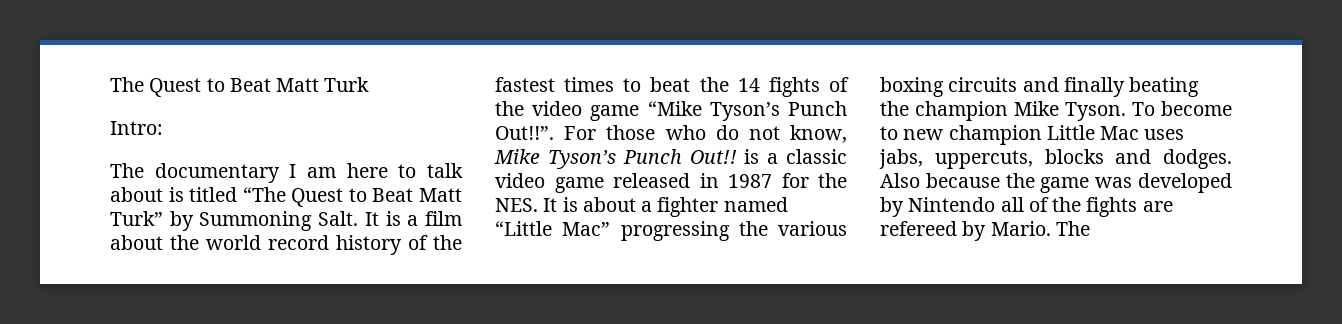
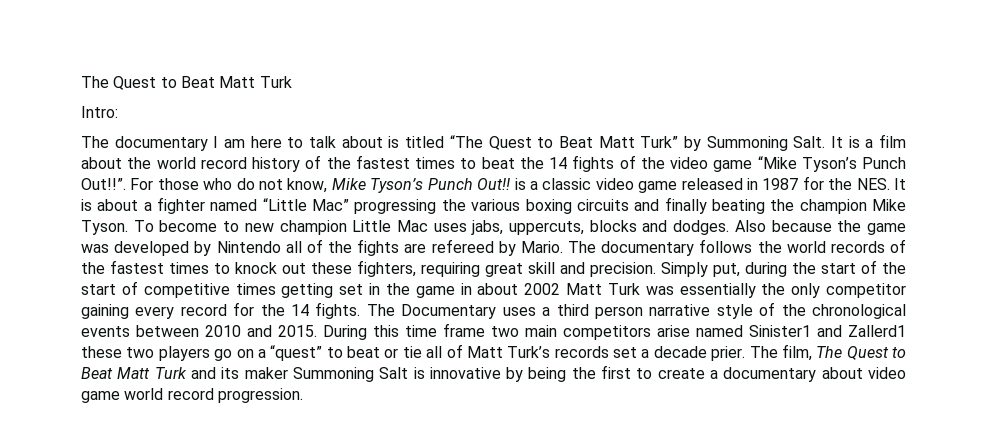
- Also because the game was developed by Nintendo all of the fights are refereed by Mario. The
+ Also because the game was developed by Nintendo all of the fights are refereed by Mario. The documentary follows the world records of the fastest times to knock out these fighters, requiring great skill and precision. Simply put, during the start of the start of competitive times getting set in the game in about 2002 Matt Turk was essentially the only competitor gaining every record for the 14 fights. The Documentary uses a third person narrative style of the chronological events between 2010 and 2015. During this time frame two main competitors arise named Sinister1 and Zallerd1 these two players go on a “quest” to beat or tie all of Matt Turk’s records set a decade prier. The film, The Quest to Beat Matt Turk and its maker Summoning Salt is innovative by being the first to create a documentary about video game world record progression.

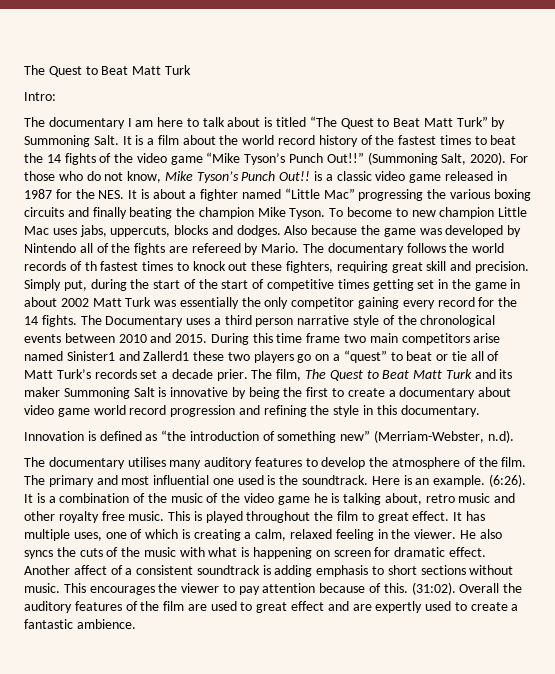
- It is a film about the world record history of the fastest times to beat the 14 fights of the video game “Mike Tyson’s Punch Out!!”.
+ It is a film about the world record history of the fastest times to beat the 14 fights of the video game “Mike Tyson’s Punch Out!!” (Summoning Salt, 2020).
- The documentary follows the world records of the fastest times to knock out these fighters, requiring great skill and precision.
+ The documentary follows the world records of th fastest times to knock out these fighters, requiring great skill and precision.
- The film, The Quest to Beat Matt Turk and its maker Summoning Salt is innovative by being the first to create a documentary about video game world record progression.
+ The film, The Quest to Beat Matt Turk and its maker Summoning Salt is innovative by being the first to create a documentary about video game world record progression and refining the style in this documentary.
+ Innovation is defined as “the introduction of something new” (Merriam-Webster, n.d).
+ The documentary utilises many auditory features to develop the atmosphere of the film. The primary and most influential one used is the soundtrack. Here is an example. (6:26). It is a combination of the music of the video game he is talking about, retro music and other royalty free music. This is played throughout the film to great effect. It has multiple uses, one of which is creating a calm, relaxed feeling in the viewer. He also syncs the cuts of the music with what is happening on screen for dramatic effect. Another affect of a consistent soundtrack is adding emphasis to short sections without music. This encourages the viewer to pay attention because of this. (31:02). Overall the auditory features of the film are used to great effect and are expertly used to create a fantastic ambience.

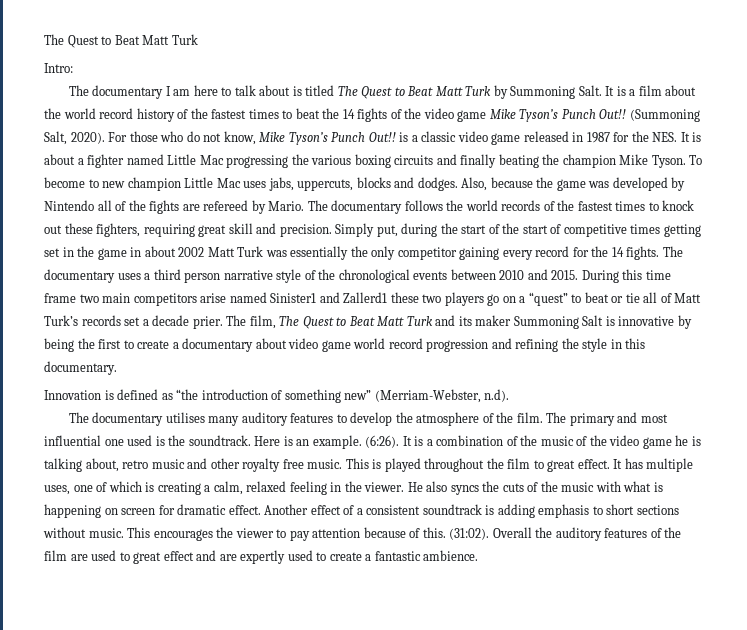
- The documentary I am here to talk about is titled “The Quest to Beat Matt Turk” by Summoning Salt.
+ The documentary I am here to talk about is titled The Quest to Beat Matt Turk by Summoning Salt.
- It is a film about the world record history of the fastest times to beat the 14 fights of the video game “Mike Tyson’s Punch Out!!”
+ It is a film about the world record history of the fastest times to beat the 14 fights of the video game Mike Tyson’s Punch Out!!
- For those who do not know, Mike Tyson’s Punch Out!! is a classic video game released in 1987 for the NES. It is about a fighter named “Little Mac” progressing the various boxing circuits and finally beating the champion Mike Tyson.
+ For those who do not know, Mike Tyson’s Punch Out!! is a classic video game released in 1987 for the NES. It is about a fighter named Little Mac progressing the various boxing circuits and finally beating the champion Mike Tyson.
- Also because the game was developed by Nintendo all of the fights are refereed by Mario.
+ Also, because the game was developed by Nintendo all of the fights are refereed by Mario.
- The documentary follows the world records of th fastest times to knock out these fighters, requiring great skill and precision.
+ The documentary follows the world records of the fastest times to knock out these fighters, requiring great skill and precision.
- The Documentary uses a third person narrative style of the chronological events between 2010 and 2015.
+ The documentary uses a third person narrative style of the chronological events between 2010 and 2015.
- Another affect of a consistent soundtrack is adding emphasis to short sections without music.
+ Another effect of a consistent soundtrack is adding emphasis to short sections without music.

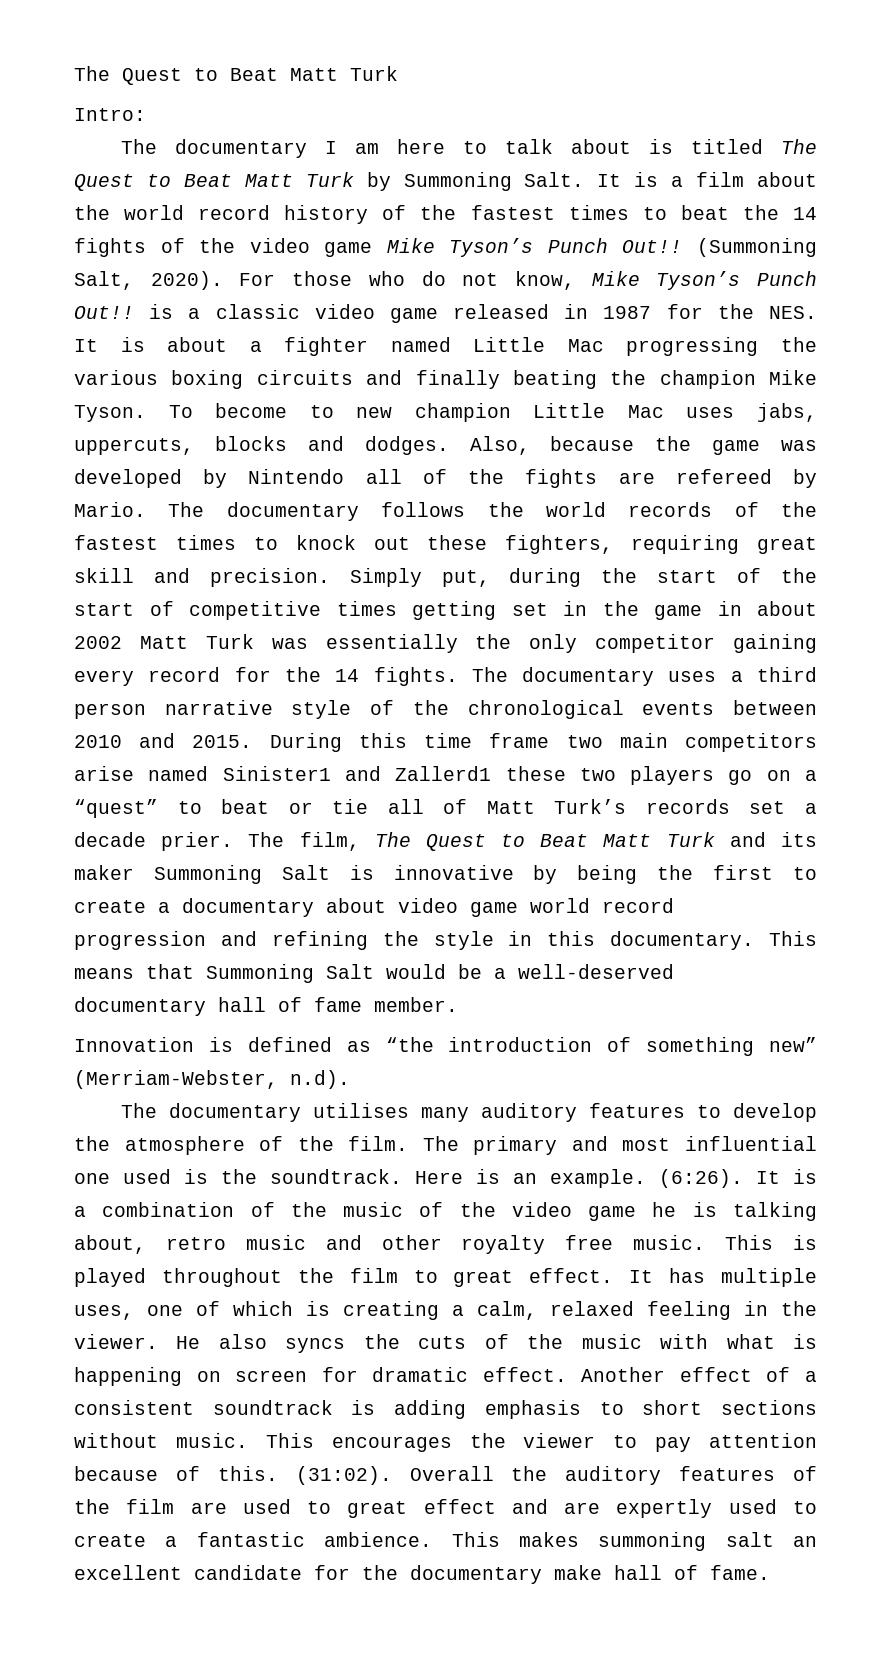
+ This means that Summoning Salt would be a well-deserved documentary hall of fame member.
+ This makes summoning salt an excellent candidate for the documentary make hall of fame.

